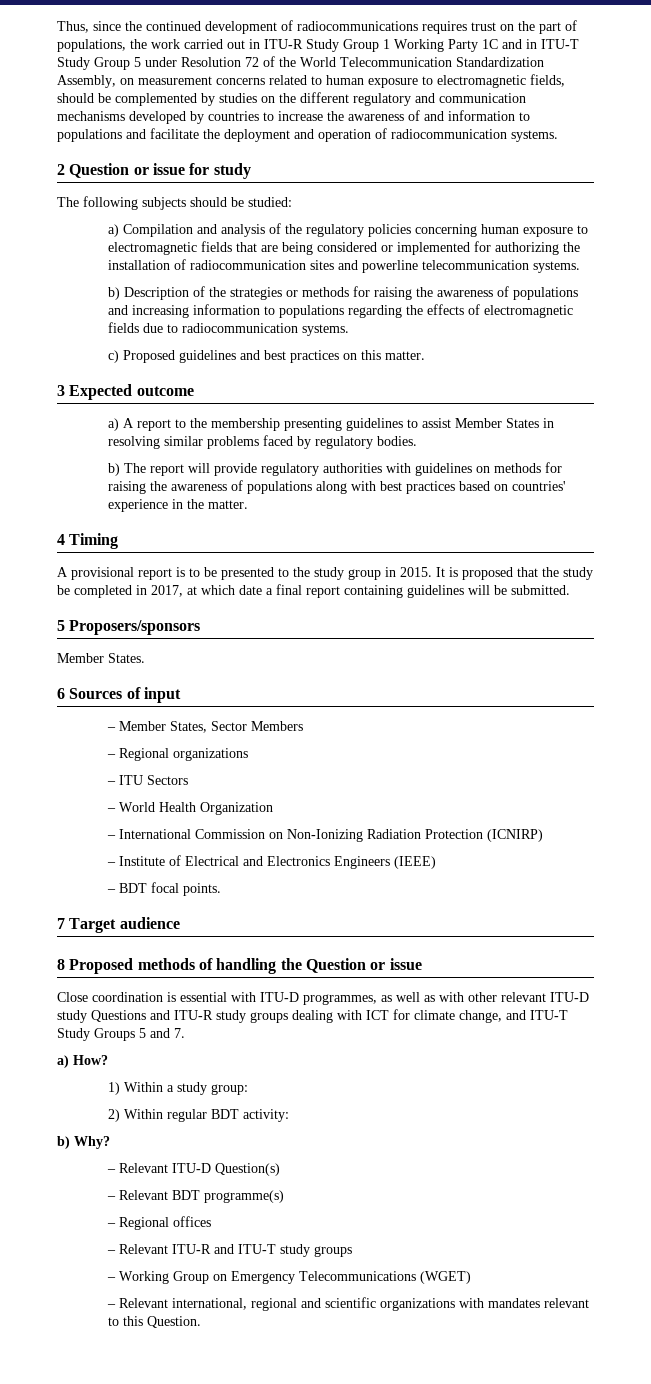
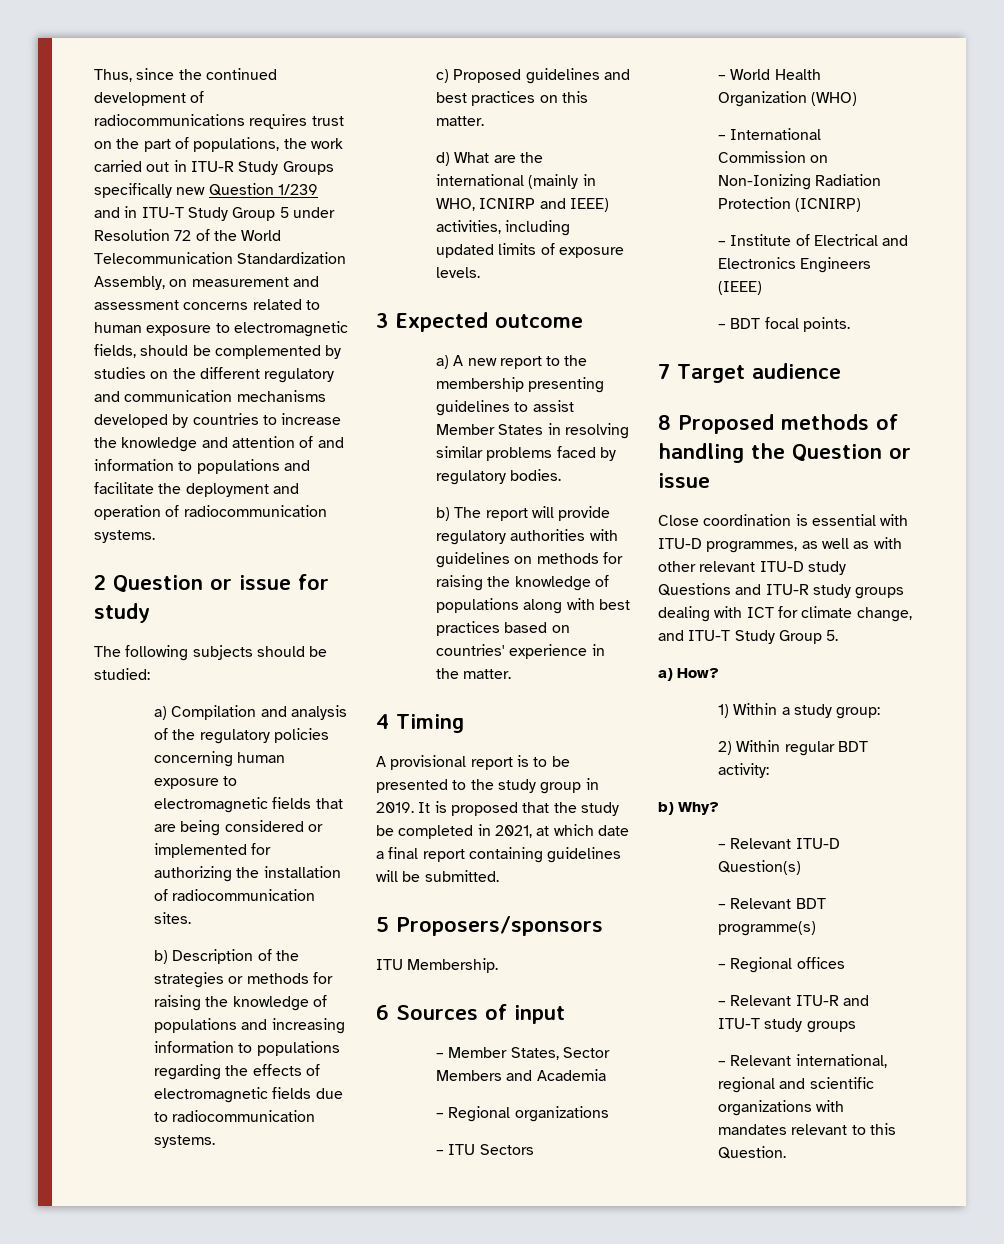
- Thus, since the continued development of radiocommunications requires trust on the part of populations, the work carried out in ITU-R Study Group 1 Working Party 1C and in ITU-T Study Group 5 under Resolution 72 of the World Telecommunication Standardization Assembly, on measurement concerns related to human exposure to electromagnetic fields, should be complemented by studies on the different regulatory and communication mechanisms developed by countries to increase the awareness of and information to populations and facilitate the deployment and operation of radiocommunication systems.
+ Thus, since the continued development of radiocommunications requires trust on the part of populations, the work carried out in ITU-R Study Groups specifically new Question 1/239 and in ITU-T Study Group 5 under Resolution 72 of the World Telecommunication Standardization Assembly, on measurement and assessment concerns related to human exposure to electromagnetic fields, should be complemented by studies on the different regulatory and communication mechanisms developed by countries to increase the knowledge and attention of and information to populations and facilitate the deployment and operation of radiocommunication systems.
- a) Compilation and analysis of the regulatory policies concerning human exposure to electromagnetic fields that are being considered or implemented for authorizing the installation of radiocommunication sites and powerline telecommunication systems.
+ a) Compilation and analysis of the regulatory policies concerning human exposure to electromagnetic fields that are being considered or implemented for authorizing the installation of radiocommunication sites.
- b) Description of the strategies or methods for raising the awareness of populations and increasing information to populations regarding the effects of electromagnetic fields due to radiocommunication systems.
+ b) Description of the strategies or methods for raising the knowledge of populations and increasing information to populations regarding the effects of electromagnetic fields due to radiocommunication systems.
+ d) What are the international (mainly in WHO, ICNIRP and IEEE) activities, including updated limits of exposure levels.
- a) A report to the membership presenting guidelines to assist Member States in resolving similar problems faced by regulatory bodies.
+ a) A new report to the membership presenting guidelines to assist Member States in resolving similar problems faced by regulatory bodies.
- b) The report will provide regulatory authorities with guidelines on methods for raising the awareness of populations along with best practices based on countries' experience in the matter.
+ b) The report will provide regulatory authorities with guidelines on methods for raising the knowledge of populations along with best practices based on countries' experience in the matter.
- A provisional report is to be presented to the study group in 2015.
+ A provisional report is to be presented to the study group in 2019.
- It is proposed that the study be completed in 2017, at which date a final report containing guidelines will be submitted.
+ It is proposed that the study be completed in 2021, at which date a final report containing guidelines will be submitted.
- Member States.
+ ITU Membership.
- – Member States, Sector Members
+ – Member States, Sector Members and Academia
- – World Health Organization
+ – World Health Organization (WHO)
- Close coordination is essential with ITU-D programmes, as well as with other relevant ITU-D study Questions and ITU-R study groups dealing with ICT for climate change, and ITU-T Study Groups 5 and 7.
+ Close coordination is essential with ITU-D programmes, as well as with other relevant ITU-D study Questions and ITU-R study groups dealing with ICT for climate change, and ITU-T Study Group 5.
- – Working Group on Emergency Telecommunications (WGET)

